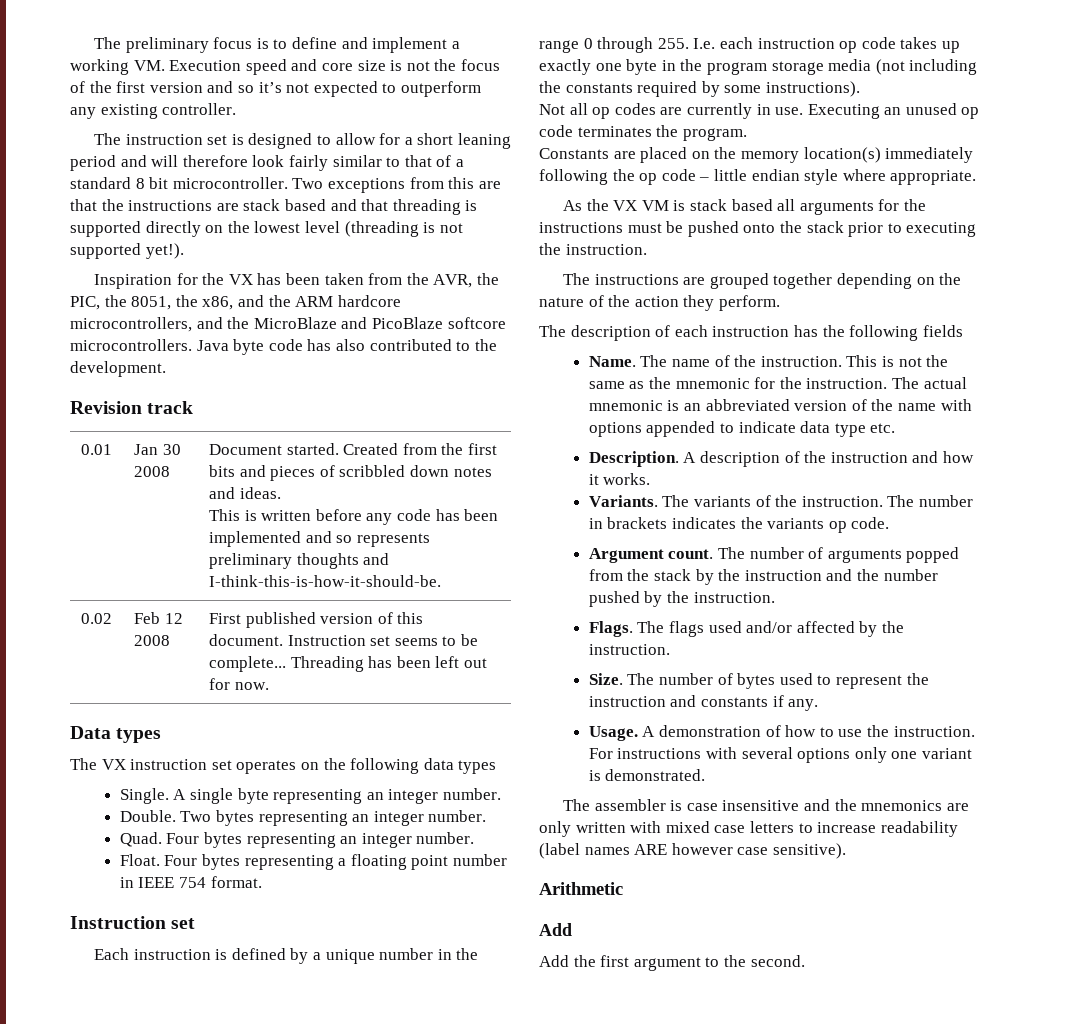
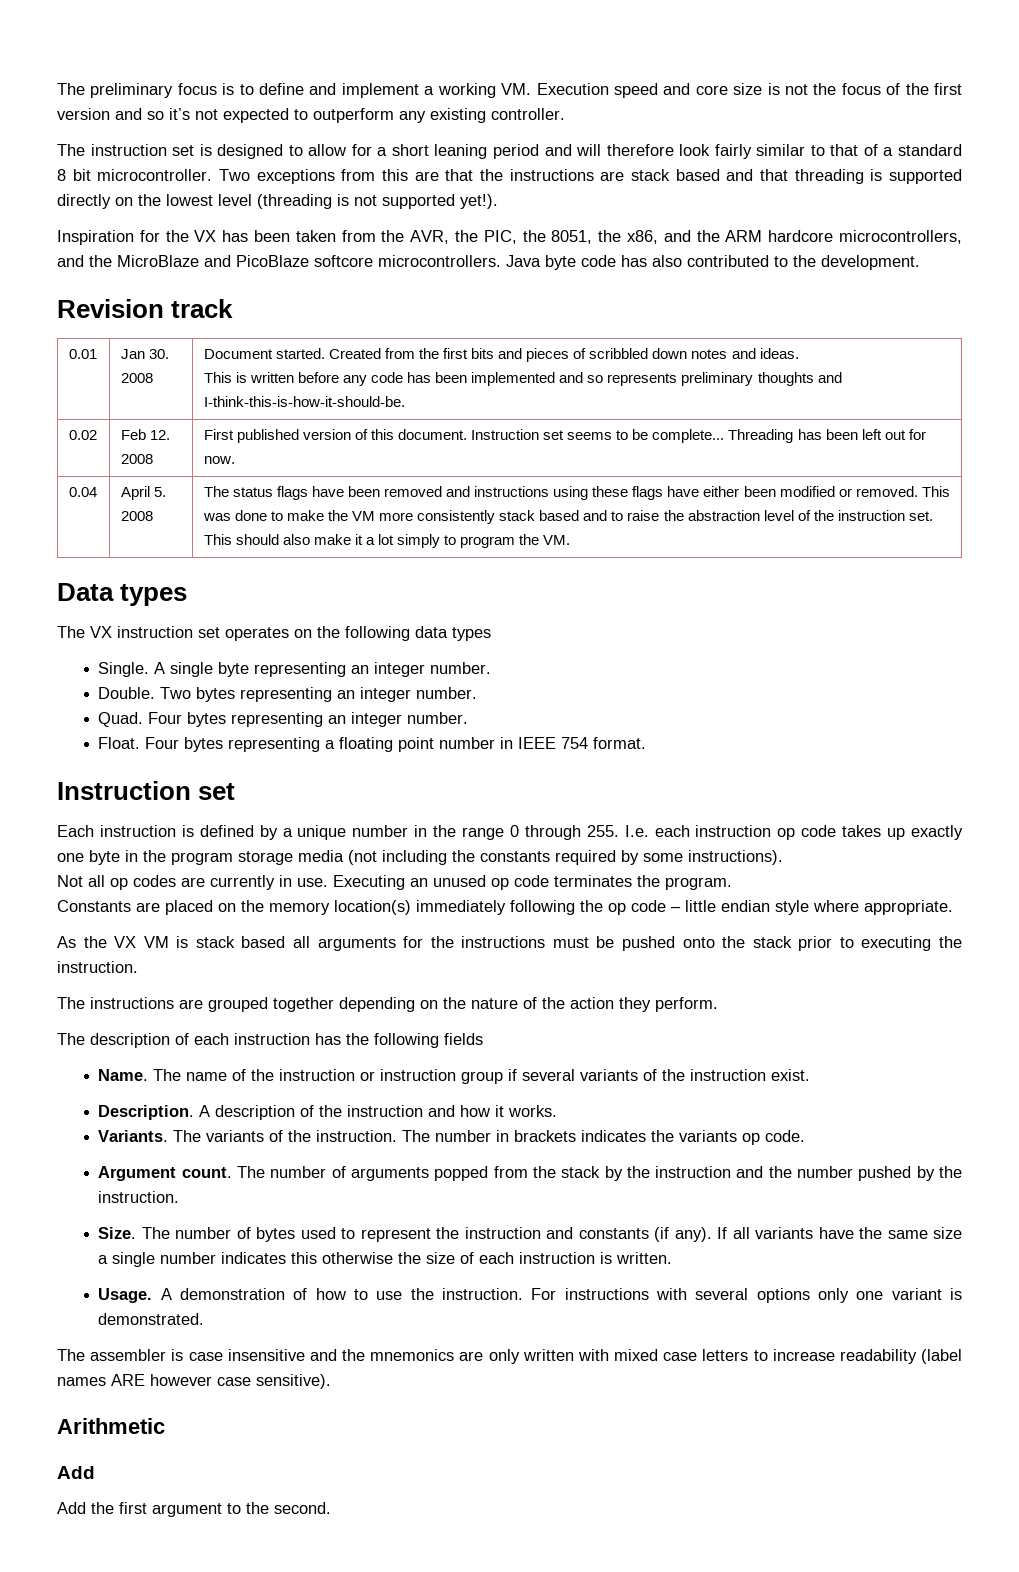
- 0.01 | Jan 30 2008 | Document started. Created from the first bits and pieces of scribbled down notes and ideas.
+ 0.01 | Jan 30. 2008 | Document started. Created from the first bits and pieces of scribbled down notes and ideas.
- 0.02 | Feb 12 2008 | First published version of this document. Instruction set seems to be complete... Threading has been left out for now.
+ 0.02 | Feb 12. 2008 | First published version of this document. Instruction set seems to be complete... Threading has been left out for now.
+ 0.04 | April 5. 2008 | The status flags have been removed and instructions using these flags have either been modified or removed. This was done to make the VM more consistently stack based and to raise the abstraction level of the instruction set. This should also make it a lot simply to program the VM.
- The name of the instruction. This is not the same as the mnemonic for the instruction. The actual mnemonic is an abbreviated version of the name with options appended to indicate data type etc.
+ The name of the instruction or instruction group if several variants of the instruction exist.
- Flags. The flags used and/or affected by the instruction.
- The number of bytes used to represent the instruction and constants if any.
+ The number of bytes used to represent the instruction and constants (if any). If all variants have the same size a single number indicates this otherwise the size of each instruction is written.

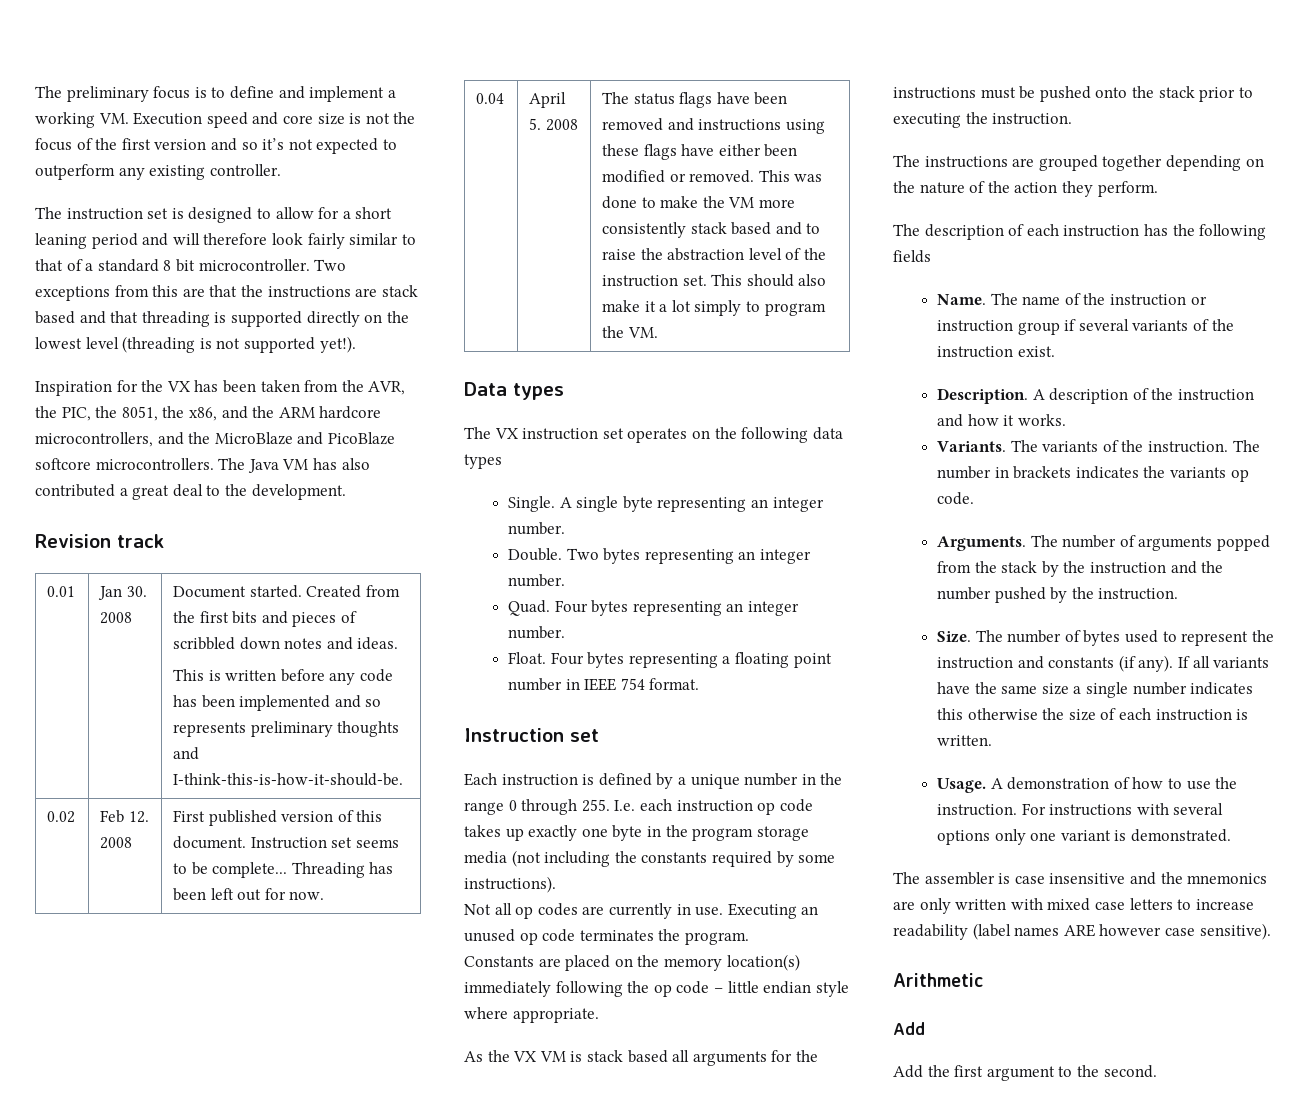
- Java byte code has also contributed to the development.
+ The Java VM has also contributed a great deal to the development.
- Argument count.
+ Arguments.

